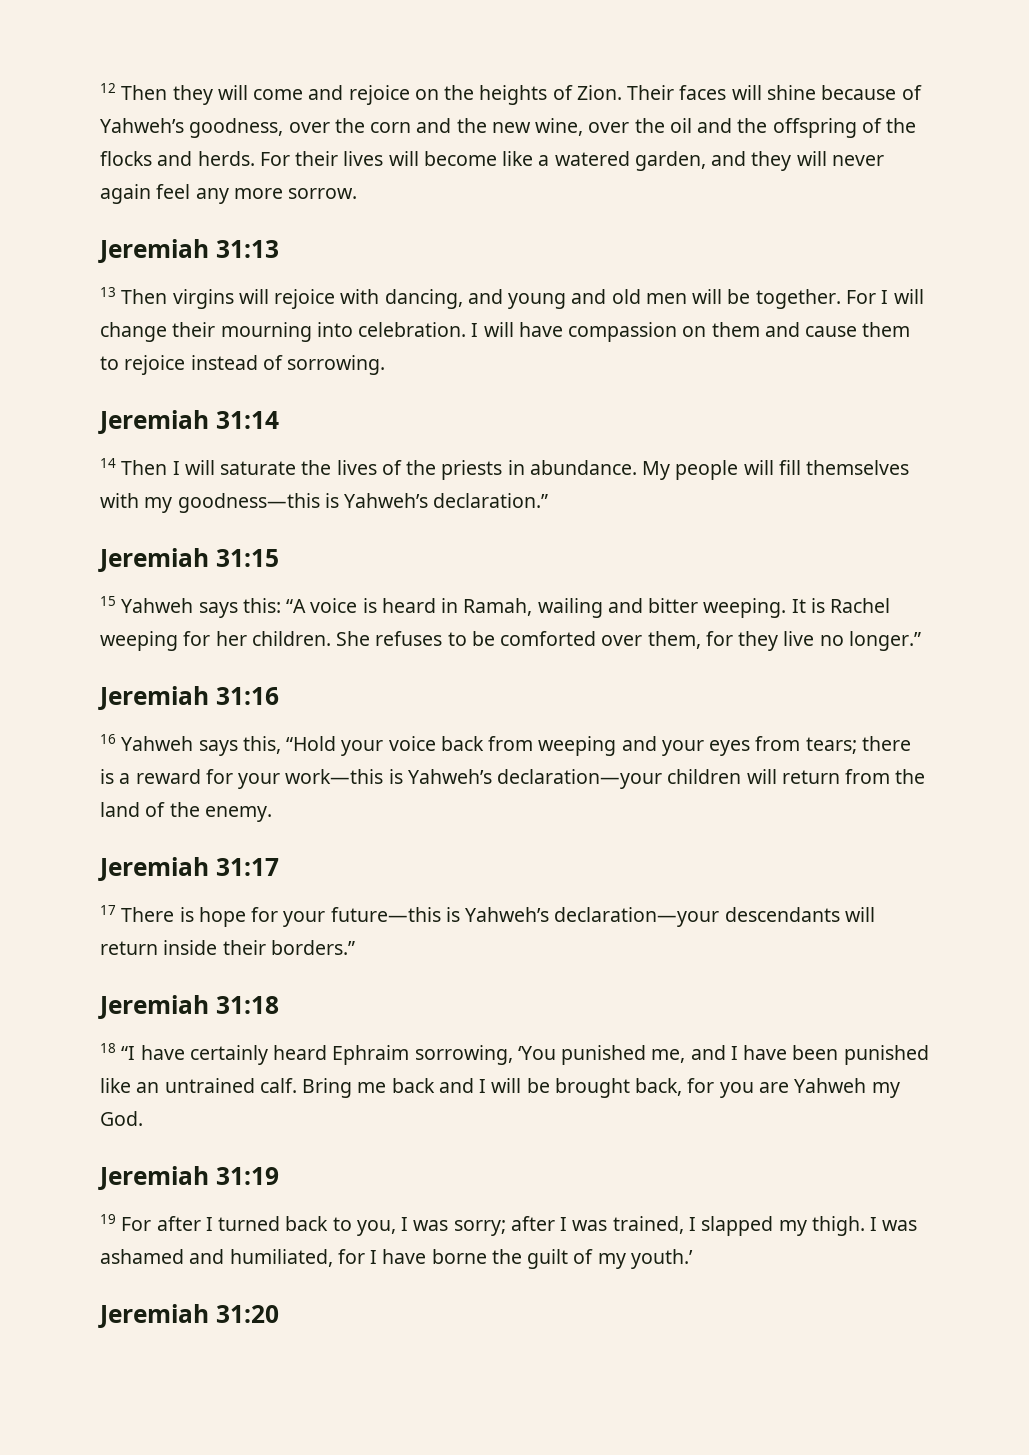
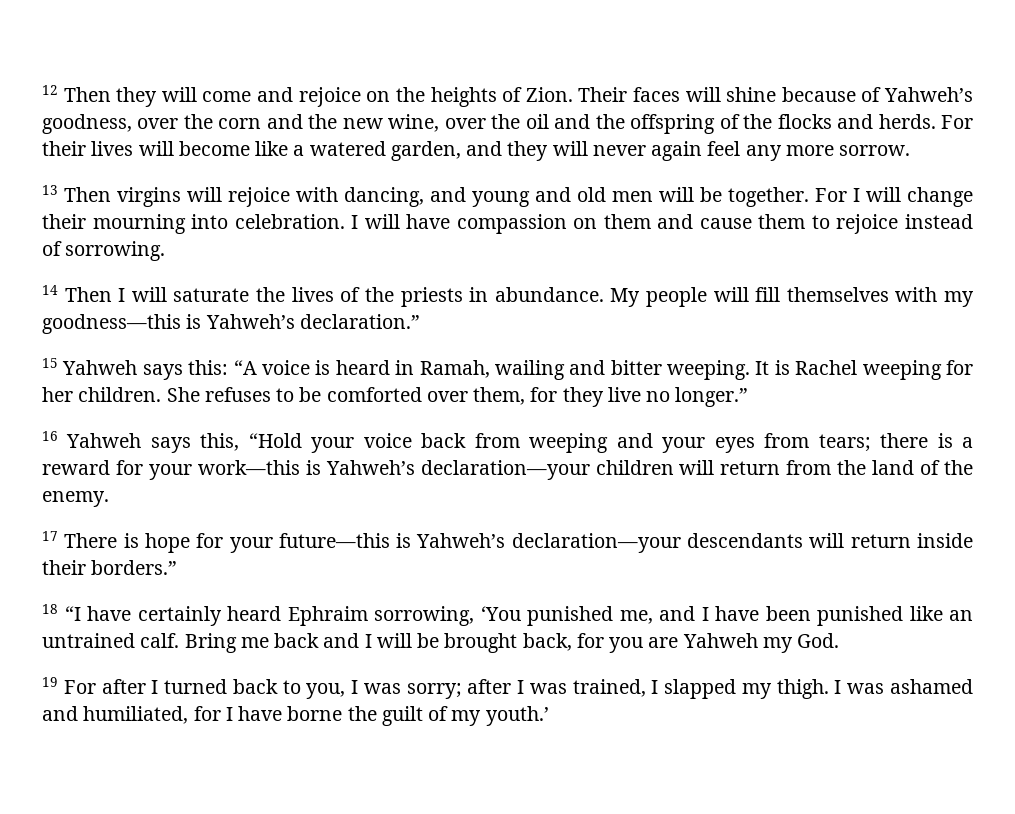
- Jeremiah 31:13
- Jeremiah 31:14
- Jeremiah 31:15
- Jeremiah 31:16
- Jeremiah 31:17
- Jeremiah 31:18
- Jeremiah 31:19
- Jeremiah 31:20

